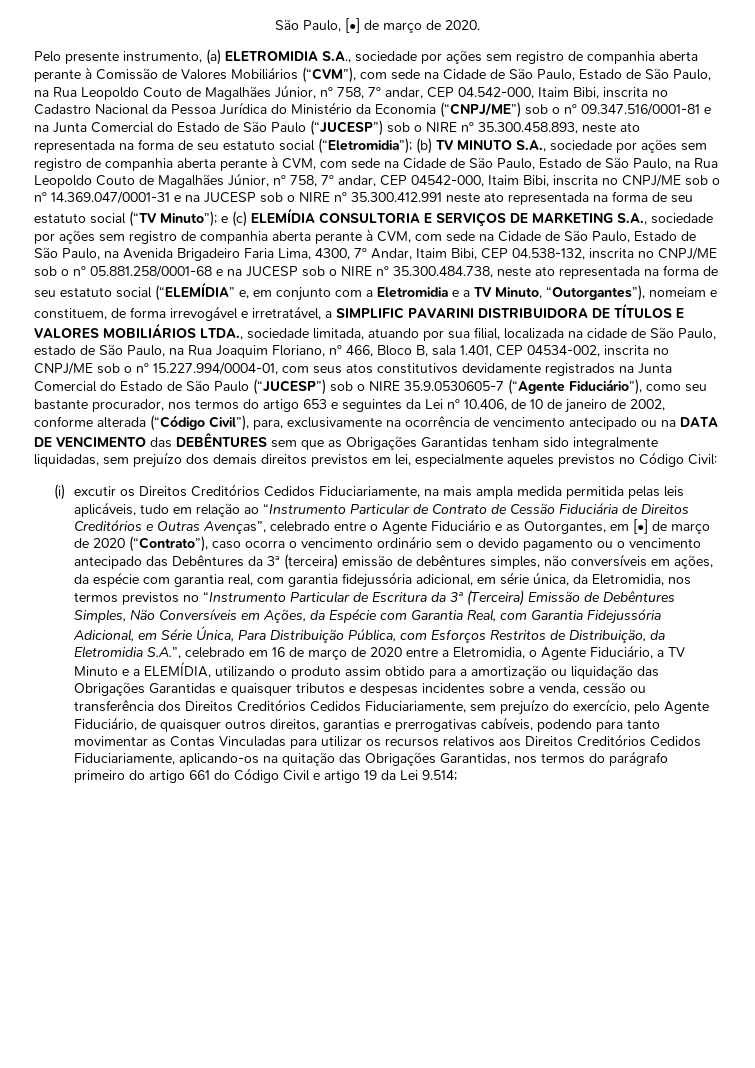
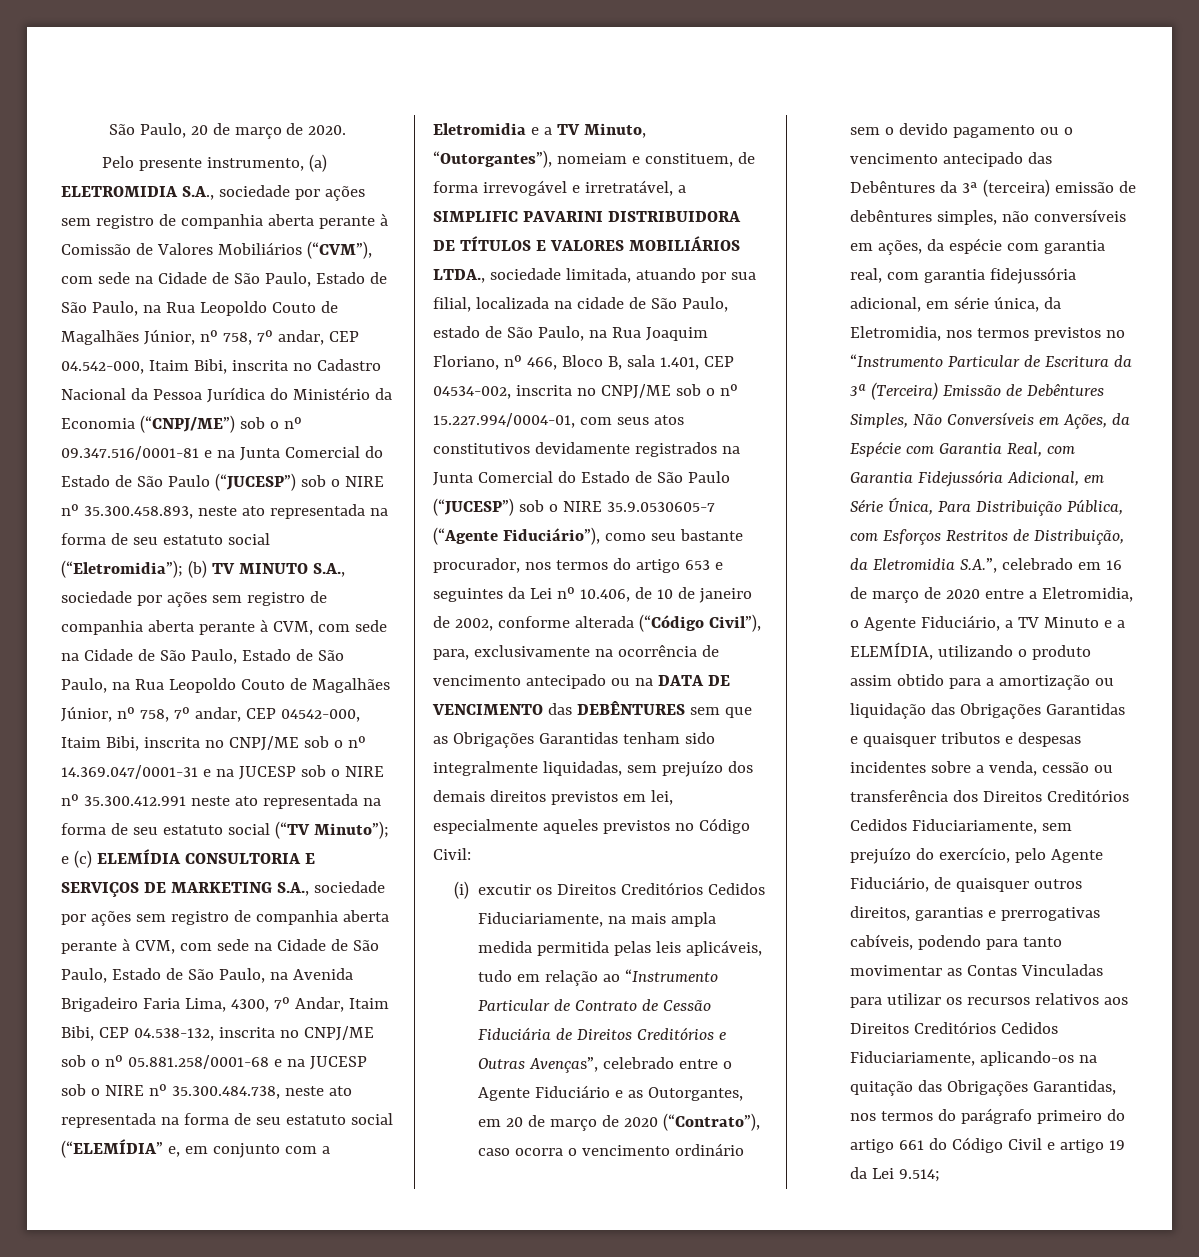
- São Paulo, [•] de março de 2020.
+ São Paulo, 20 de março de 2020.
- (i) excutir os Direitos Creditórios Cedidos Fiduciariamente, na mais ampla medida permitida pelas leis aplicáveis, tudo em relação ao “Instrumento Particular de Contrato de Cessão Fiduciária de Direitos Creditórios e Outras Avenças”, celebrado entre o Agente Fiduciário e as Outorgantes, em [•] de março de 2020 (“Contrato”), caso ocorra o vencimento ordinário sem o devido pagamento ou o vencimento antecipado das Debêntures da 3ª (terceira) emissão de debêntures simples, não conversíveis em ações, da espécie com garantia real, com garantia fidejussória adicional, em série única, da Eletromidia, nos termos previstos no “Instrumento Particular de Escritura da 3ª (Terceira) Emissão de Debêntures Simples, Não Conversíveis em Ações, da Espécie com Garantia Real, com Garantia Fidejussória Adicional, em Série Única, Para Distribuição Pública, com Esforços Restritos de Distribuição, da Eletromidia S.A.”, celebrado em 16 de março de 2020 entre a Eletromidia, o Agente Fiduciário, a TV Minuto e a ELEMÍDIA, utilizando o produto assim obtido para a amortização ou liquidação das Obrigações Garantidas e quaisquer tributos e despesas incidentes sobre a venda, cessão ou transferência dos Direitos Creditórios Cedidos Fiduciariamente, sem prejuízo do exercício, pelo Agente Fiduciário, de quaisquer outros direitos, garantias e prerrogativas cabíveis, podendo para tanto movimentar as Contas Vinculadas para utilizar os recursos relativos aos Direitos Creditórios Cedidos Fiduciariamente, aplicando-os na quitação das Obrigações Garantidas, nos termos do parágrafo primeiro do artigo 661 do Código Civil e artigo 19 da Lei 9.514;
+ (i) excutir os Direitos Creditórios Cedidos Fiduciariamente, na mais ampla medida permitida pelas leis aplicáveis, tudo em relação ao “Instrumento Particular de Contrato de Cessão Fiduciária de Direitos Creditórios e Outras Avenças”, celebrado entre o Agente Fiduciário e as Outorgantes, em 20 de março de 2020 (“Contrato”), caso ocorra o vencimento ordinário sem o devido pagamento ou o vencimento antecipado das Debêntures da 3ª (terceira) emissão de debêntures simples, não conversíveis em ações, da espécie com garantia real, com garantia fidejussória adicional, em série única, da Eletromidia, nos termos previstos no “Instrumento Particular de Escritura da 3ª (Terceira) Emissão de Debêntures Simples, Não Conversíveis em Ações, da Espécie com Garantia Real, com Garantia Fidejussória Adicional, em Série Única, Para Distribuição Pública, com Esforços Restritos de Distribuição, da Eletromidia S.A.”, celebrado em 16 de março de 2020 entre a Eletromidia, o Agente Fiduciário, a TV Minuto e a ELEMÍDIA, utilizando o produto assim obtido para a amortização ou liquidação das Obrigações Garantidas e quaisquer tributos e despesas incidentes sobre a venda, cessão ou transferência dos Direitos Creditórios Cedidos Fiduciariamente, sem prejuízo do exercício, pelo Agente Fiduciário, de quaisquer outros direitos, garantias e prerrogativas cabíveis, podendo para tanto movimentar as Contas Vinculadas para utilizar os recursos relativos aos Direitos Creditórios Cedidos Fiduciariamente, aplicando-os na quitação das Obrigações Garantidas, nos termos do parágrafo primeiro do artigo 661 do Código Civil e artigo 19 da Lei 9.514;

